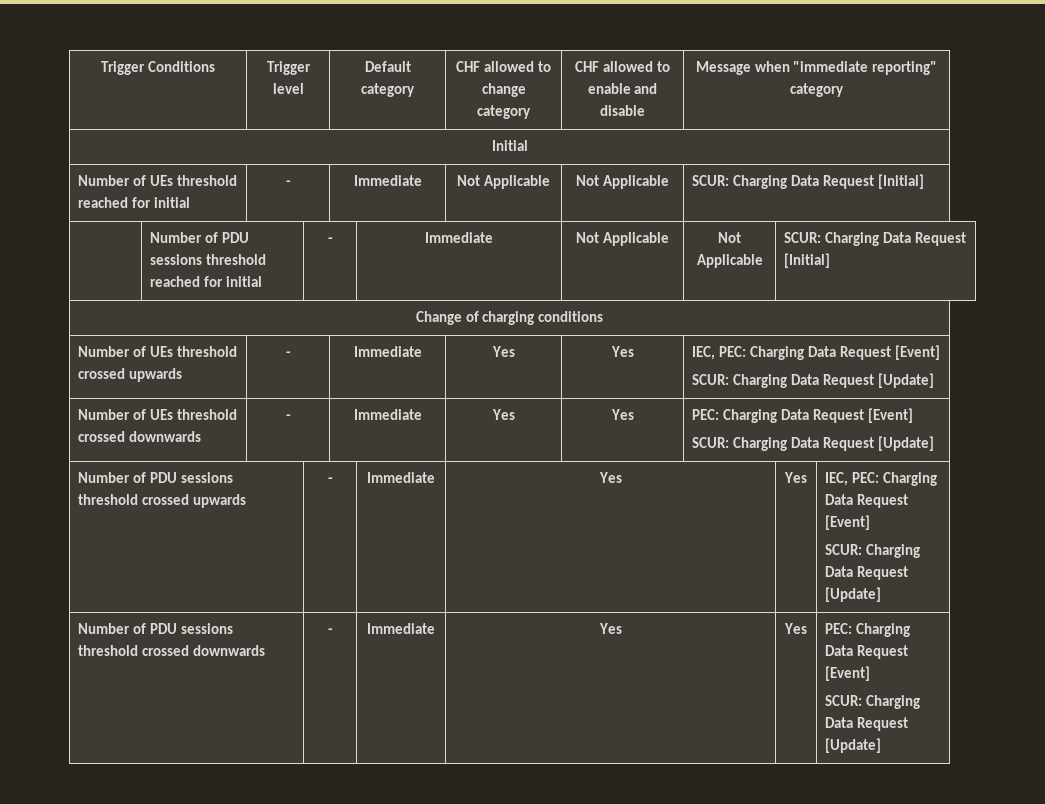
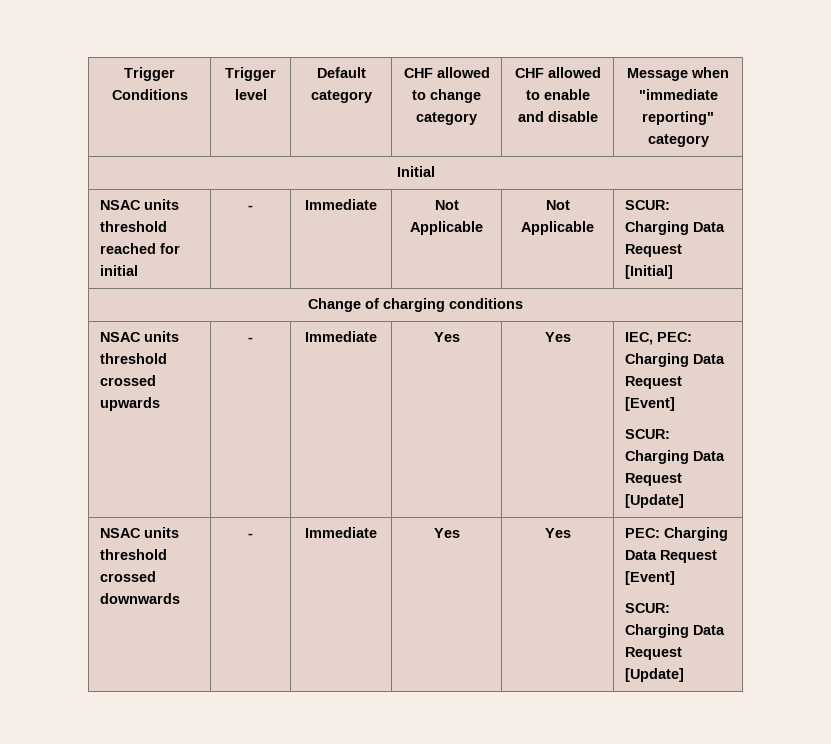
- Number of UEs threshold reached for initial | - | Immediate | Not Applicable | Not Applicable | SCUR: Charging Data Request [Initial]
- | Number of PDU sessions threshold reached for initial | - | Immediate | Not Applicable | Not Applicable | SCUR: Charging Data Request [Initial]
+ NSAC units threshold reached for initial | - | Immediate | Not Applicable | Not Applicable | SCUR: Charging Data Request [Initial]
- Number of UEs threshold crossed upwards | - | Immediate | Yes | Yes | IEC, PEC: Charging Data Request [Event]
+ NSAC units threshold crossed upwards | - | Immediate | Yes | Yes | IEC, PEC: Charging Data Request [Event]
- Number of UEs threshold crossed downwards | - | Immediate | Yes | Yes | PEC: Charging Data Request [Event]
+ NSAC units threshold crossed downwards | - | Immediate | Yes | Yes | PEC: Charging Data Request [Event]
- Number of PDU sessions threshold crossed upwards | - | Immediate | Yes | Yes | IEC, PEC: Charging Data Request [Event]
- SCUR: Charging Data Request [Update]
- Number of PDU sessions threshold crossed downwards | - | Immediate | Yes | Yes | PEC: Charging Data Request [Event]
- SCUR: Charging Data Request [Update]

